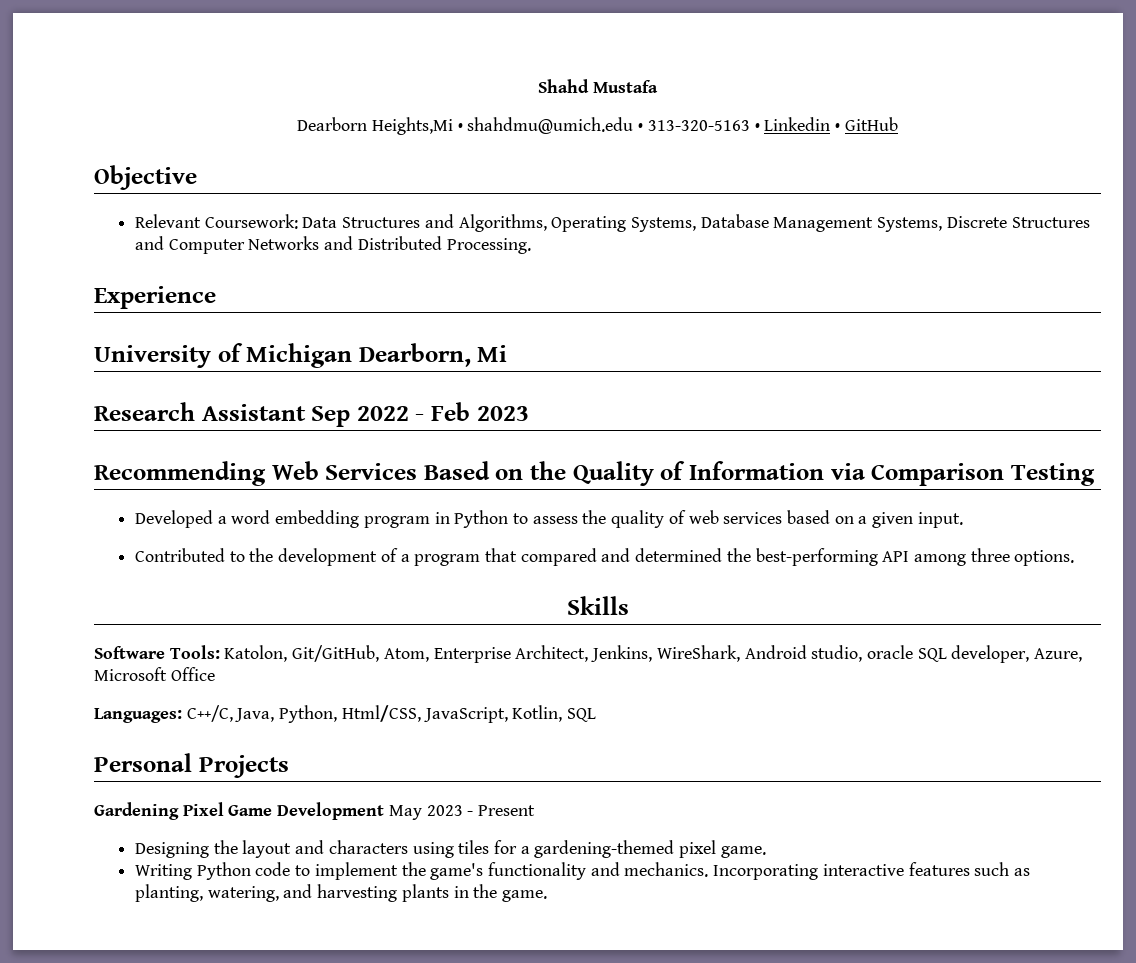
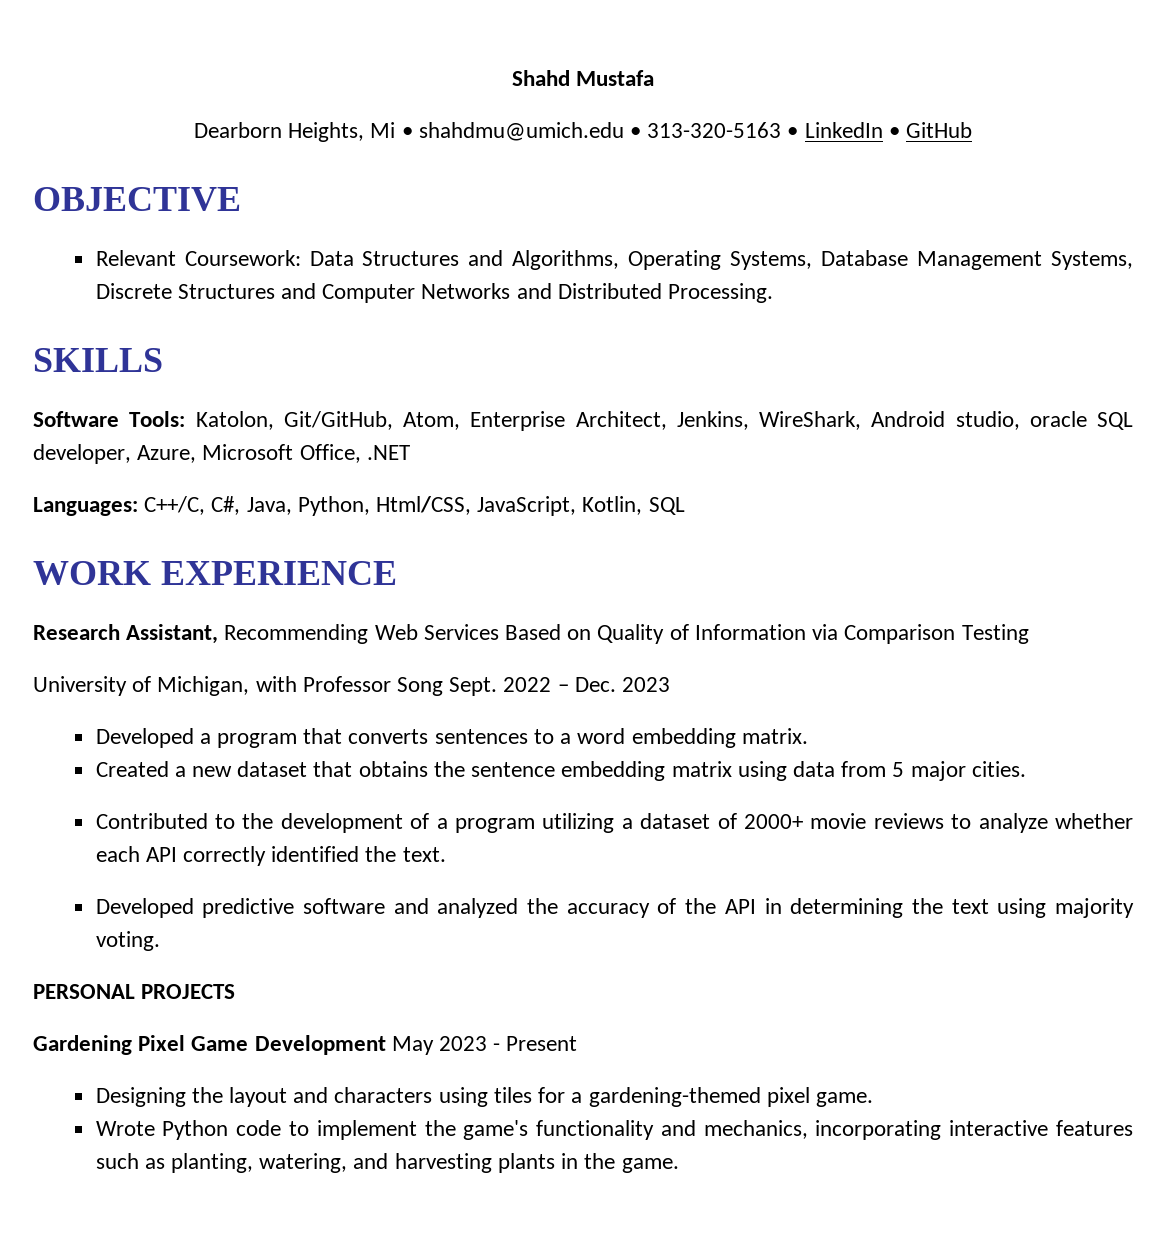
- Dearborn Heights,Mi • shahdmu@umich.edu • 313-320-5163 • Linkedin • GitHub
+ Dearborn Heights, Mi • shahdmu@umich.edu • 313-320-5163 • LinkedIn • GitHub
- Objective
+ OBJECTIVE
- Experience
- University of Michigan Dearborn, Mi
- Research Assistant Sep 2022 - Feb 2023
- Recommending Web Services Based on the Quality of Information via Comparison Testing
- Developed a word embedding program in Python to assess the quality of web services based on a given input.
- Contributed to the development of a program that compared and determined the best-performing API among three options.
- Skills
+ SKILLS
- Software Tools: Katolon, Git/GitHub, Atom, Enterprise Architect, Jenkins, WireShark, Android studio, oracle SQL developer, Azure, Microsoft Office
+ Software Tools: Katolon, Git/GitHub, Atom, Enterprise Architect, Jenkins, WireShark, Android studio, oracle SQL developer, Azure, Microsoft Office, .NET
- Languages: C++/C, Java, Python, Html/CSS, JavaScript, Kotlin, SQL
+ Languages: C++/C, C#, Java, Python, Html/CSS, JavaScript, Kotlin, SQL
- Personal Projects
+ WORK EXPERIENCE
+ Research Assistant, Recommending Web Services Based on Quality of Information via Comparison Testing
+ University of Michigan, with Professor Song Sept. 2022 – Dec. 2023
+ Developed a program that converts sentences to a word embedding matrix.
+ Created a new dataset that obtains the sentence embedding matrix using data from 5 major cities.
+ Contributed to the development of a program utilizing a dataset of 2000+ movie reviews to analyze whether each API correctly identified the text.
+ Developed predictive software and analyzed the accuracy of the API in determining the text using majority voting.
+ PERSONAL PROJECTS
- Writing Python code to implement the game's functionality and mechanics. Incorporating interactive features such as planting, watering, and harvesting plants in the game.
+ Wrote Python code to implement the game's functionality and mechanics, incorporating interactive features such as planting, watering, and harvesting plants in the game.

